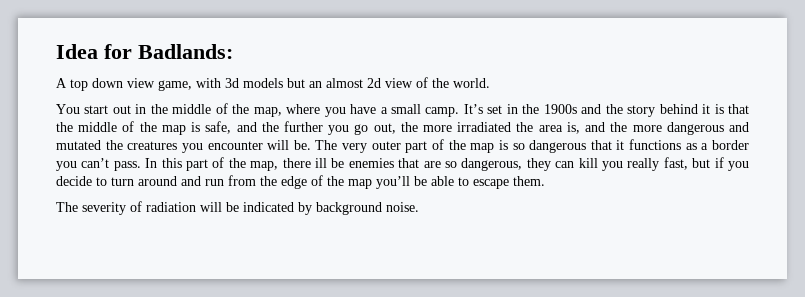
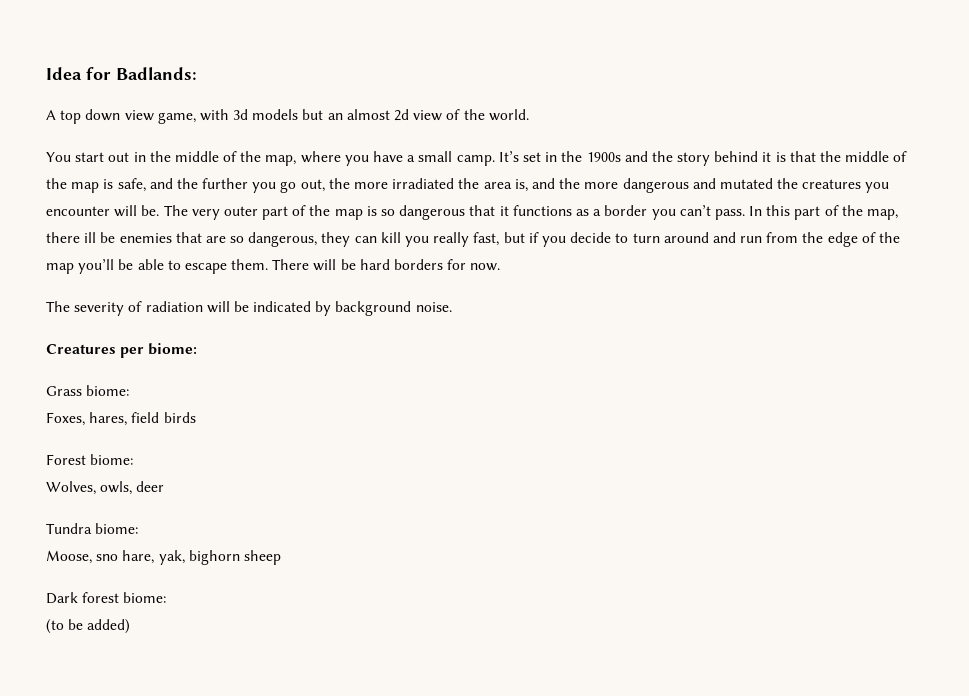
+ There will be hard borders for now.
+ Creatures per biome:
+ Grass biome:
+ Foxes, hares, field birds
+ Forest biome:
+ Wolves, owls, deer
+ Tundra biome:
+ Moose, sno hare, yak, bighorn sheep
+ Dark forest biome:
+ (to be added)

